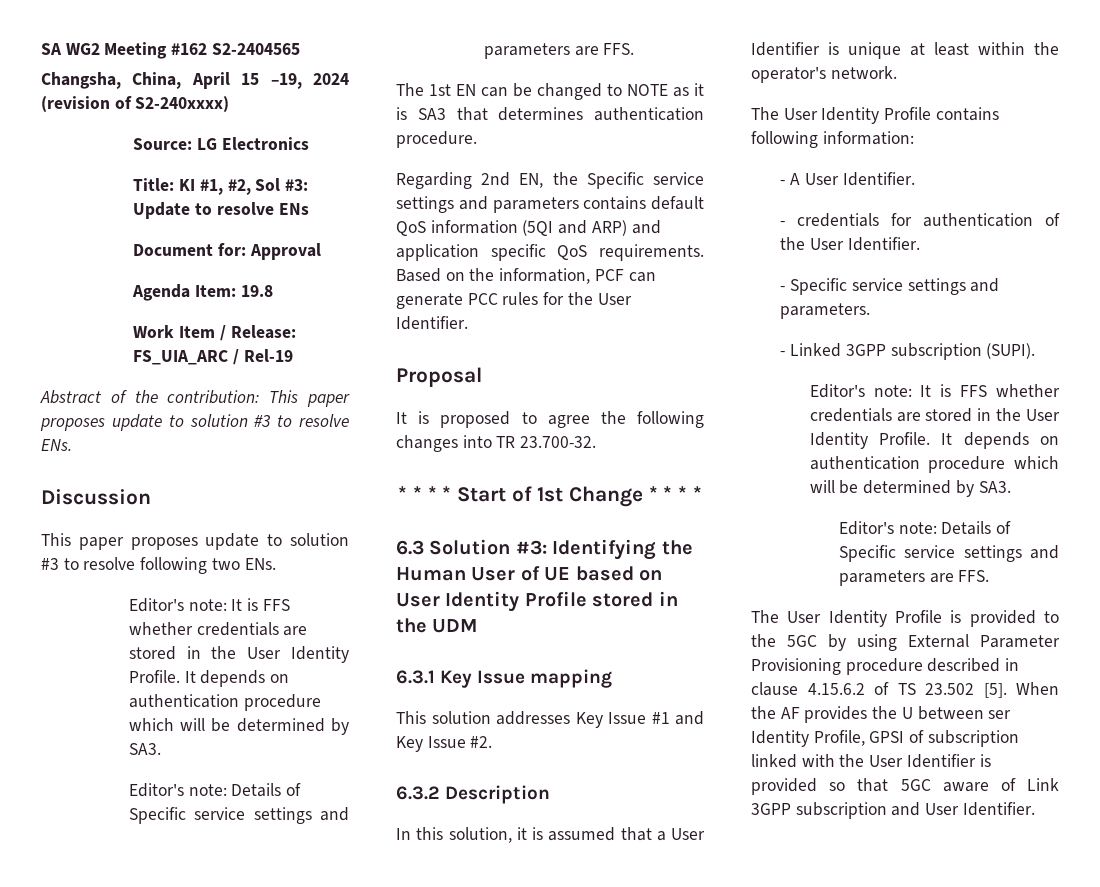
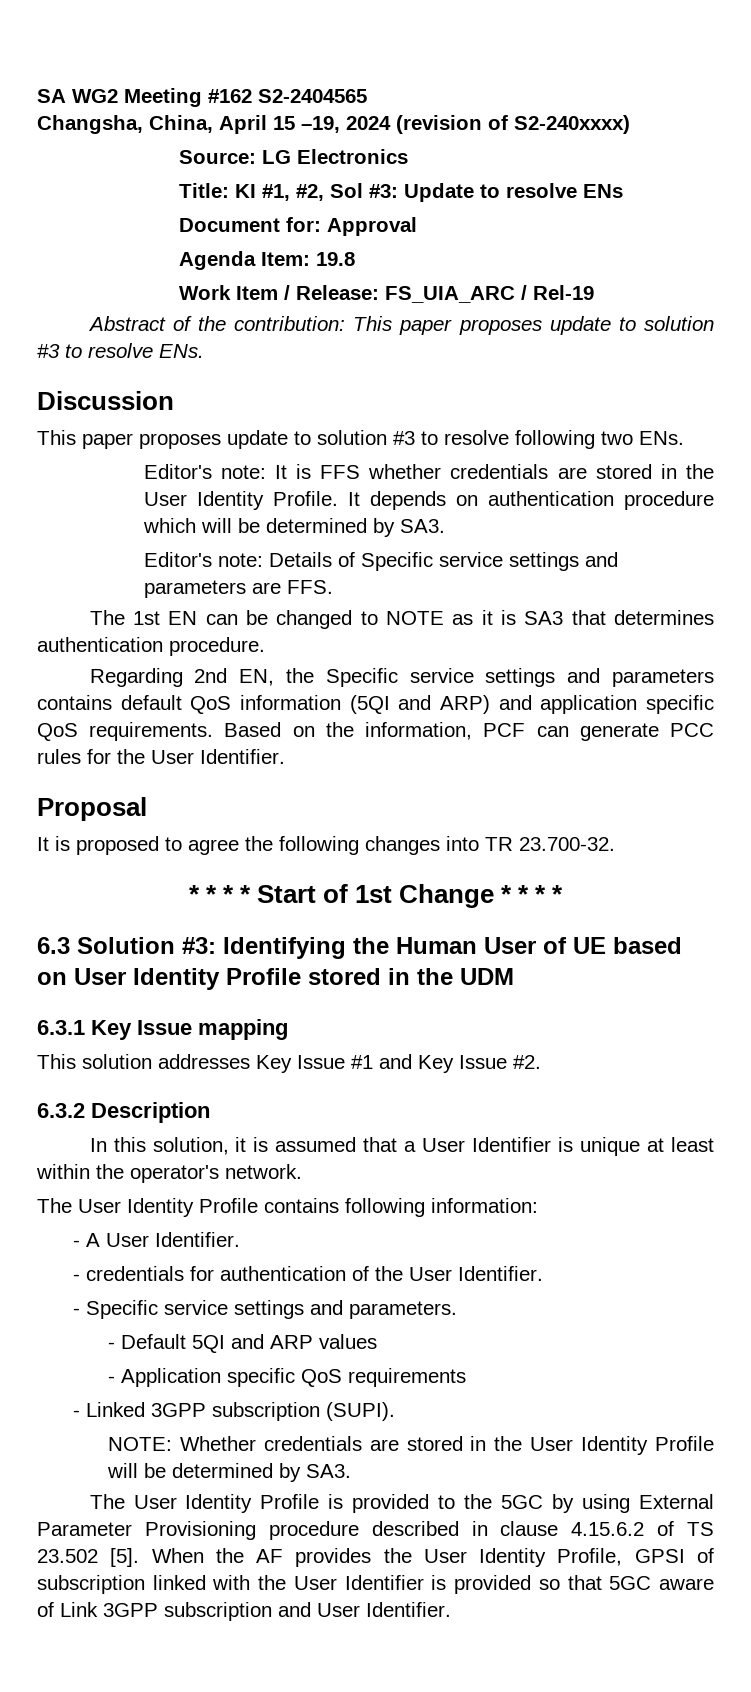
+ - Default 5QI and ARP values
+ - Application specific QoS requirements
  - Linked 3GPP subscription (SUPI).
- Editor's note: It is FFS whether credentials are stored in the User Identity Profile. It depends on authentication procedure which will be determined by SA3.
- Editor's note: Details of Specific service settings and parameters are FFS.
+ NOTE: Whether credentials are stored in the User Identity Profile will be determined by SA3.
- When the AF provides the U between ser Identity Profile, GPSI of subscription linked with the User Identifier is provided so that 5GC aware of Link 3GPP subscription and User Identifier.
+ When the AF provides the User Identity Profile, GPSI of subscription linked with the User Identifier is provided so that 5GC aware of Link 3GPP subscription and User Identifier.

